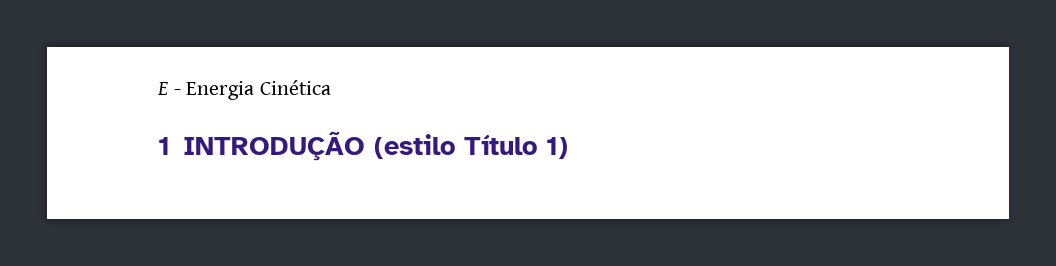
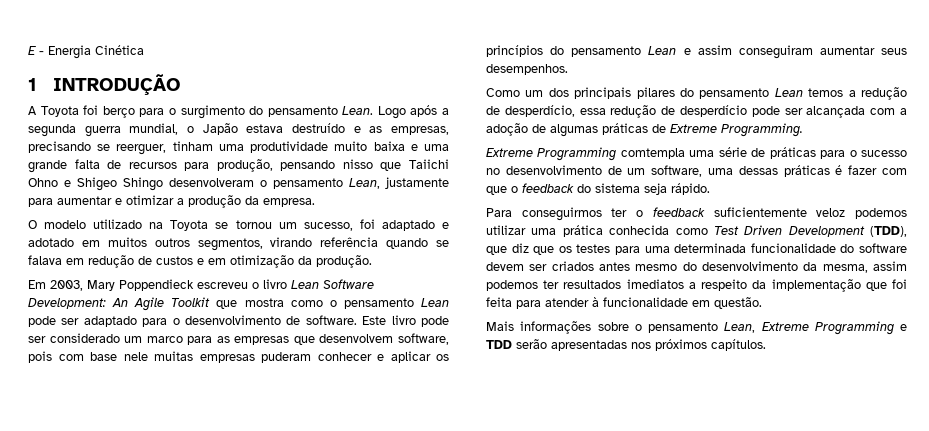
- 1 INTRODUÇÃO (estilo Título 1)
+ 1 INTRODUÇÃO
+ A Toyota foi berço para o surgimento do pensamento Lean. Logo após a segunda guerra mundial, o Japão estava destruído e as empresas, precisando se reerguer, tinham uma produtividade muito baixa e uma grande falta de recursos para produção, pensando nisso que Taiichi Ohno e Shigeo Shingo desenvolveram o pensamento Lean, justamente para aumentar e otimizar a produção da empresa.
+ O modelo utilizado na Toyota se tornou um sucesso, foi adaptado e adotado em muitos outros segmentos, virando referência quando se falava em redução de custos e em otimização da produção.
+ Em 2003, Mary Poppendieck escreveu o livro Lean Software Development: An Agile Toolkit que mostra como o pensamento Lean pode ser adaptado para o desenvolvimento de software. Este livro pode ser considerado um marco para as empresas que desenvolvem software, pois com base nele muitas empresas puderam conhecer e aplicar os princípios do pensamento Lean e assim conseguiram aumentar seus desempenhos.
+ Como um dos principais pilares do pensamento Lean temos a redução de desperdício, essa redução de desperdício pode ser alcançada com a adoção de algumas práticas de Extreme Programming.
+ Extreme Programming comtempla uma série de práticas para o sucesso no desenvolvimento de um software, uma dessas práticas é fazer com que o feedback do sistema seja rápido.
+ Para conseguirmos ter o feedback suficientemente veloz podemos utilizar uma prática conhecida como Test Driven Development (TDD), que diz que os testes para uma determinada funcionalidade do software devem ser criados antes mesmo do desenvolvimento da mesma, assim podemos ter resultados imediatos a respeito da implementação que foi feita para atender à funcionalidade em questão.
+ Mais informações sobre o pensamento Lean, Extreme Programming e TDD serão apresentadas nos próximos capítulos.

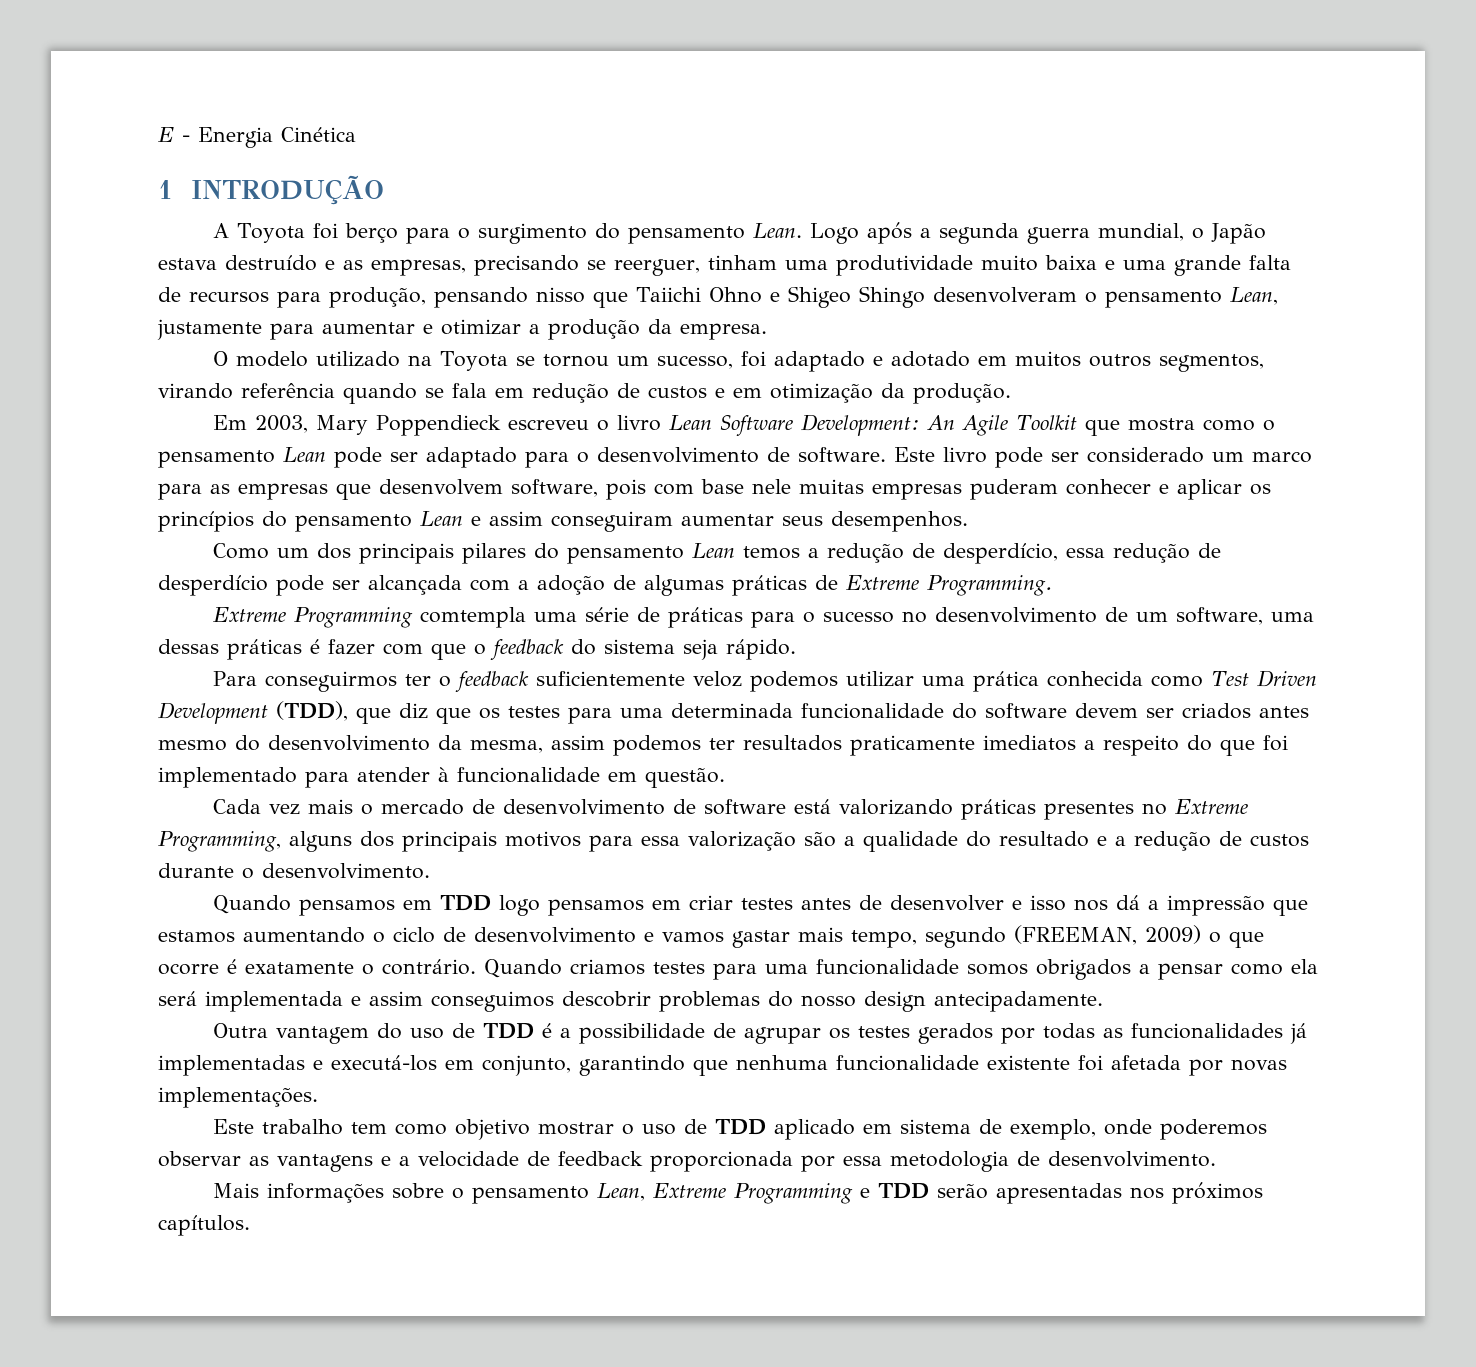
- O modelo utilizado na Toyota se tornou um sucesso, foi adaptado e adotado em muitos outros segmentos, virando referência quando se falava em redução de custos e em otimização da produção.
+ O modelo utilizado na Toyota se tornou um sucesso, foi adaptado e adotado em muitos outros segmentos, virando referência quando se fala em redução de custos e em otimização da produção.
- Para conseguirmos ter o feedback suficientemente veloz podemos utilizar uma prática conhecida como Test Driven Development (TDD), que diz que os testes para uma determinada funcionalidade do software devem ser criados antes mesmo do desenvolvimento da mesma, assim podemos ter resultados imediatos a respeito da implementação que foi feita para atender à funcionalidade em questão.
+ Para conseguirmos ter o feedback suficientemente veloz podemos utilizar uma prática conhecida como Test Driven Development (TDD), que diz que os testes para uma determinada funcionalidade do software devem ser criados antes mesmo do desenvolvimento da mesma, assim podemos ter resultados praticamente imediatos a respeito do que foi implementado para atender à funcionalidade em questão.
+ Cada vez mais o mercado de desenvolvimento de software está valorizando práticas presentes no Extreme Programming, alguns dos principais motivos para essa valorização são a qualidade do resultado e a redução de custos durante o desenvolvimento.
+ Quando pensamos em TDD logo pensamos em criar testes antes de desenvolver e isso nos dá a impressão que estamos aumentando o ciclo de desenvolvimento e vamos gastar mais tempo, segundo (FREEMAN, 2009) o que ocorre é exatamente o contrário. Quando criamos testes para uma funcionalidade somos obrigados a pensar como ela será implementada e assim conseguimos descobrir problemas do nosso design antecipadamente.
+ Outra vantagem do uso de TDD é a possibilidade de agrupar os testes gerados por todas as funcionalidades já implementadas e executá-los em conjunto, garantindo que nenhuma funcionalidade existente foi afetada por novas implementações.
+ Este trabalho tem como objetivo mostrar o uso de TDD aplicado em sistema de exemplo, onde poderemos observar as vantagens e a velocidade de feedback proporcionada por essa metodologia de desenvolvimento.

